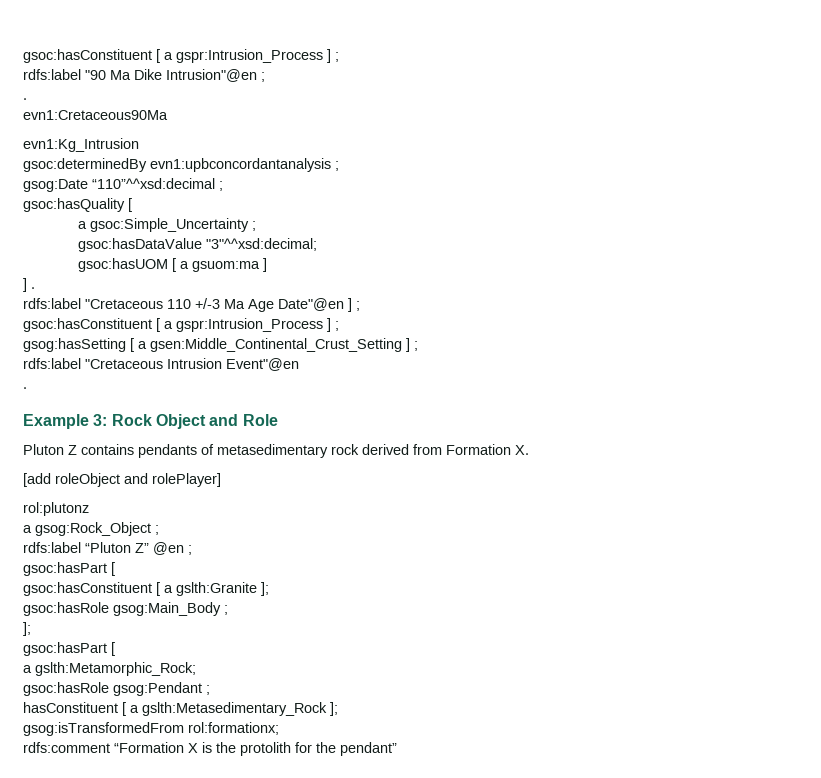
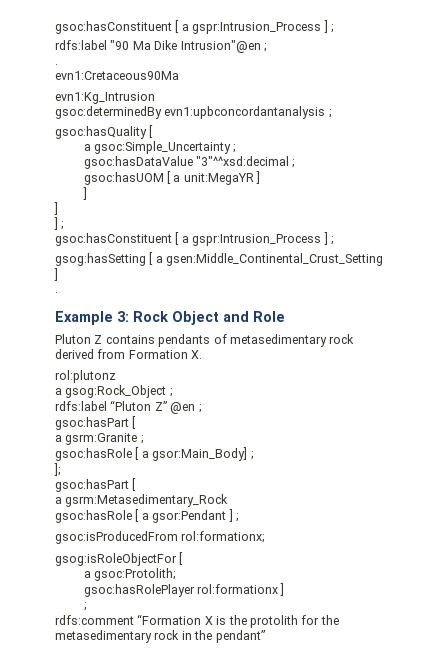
- gsog:Date “110”^^xsd:decimal ;
- gsoc:hasDataValue "3"^^xsd:decimal;
+ gsoc:hasDataValue "3"^^xsd:decimal ;
- gsoc:hasUOM [ a gsuom:ma ]
- ] .
- rdfs:label "Cretaceous 110 +/-3 Ma Age Date"@en ] ;
+ gsoc:hasUOM [ a unit:MegaYR ]
+ ]
+ ]
+ ] ;
- gsog:hasSetting [ a gsen:Middle_Continental_Crust_Setting ] ;
- rdfs:label "Cretaceous Intrusion Event"@en
+ gsog:hasSetting [ a gsen:Middle_Continental_Crust_Setting ]
- [add roleObject and rolePlayer]
- gsoc:hasConstituent [ a gslth:Granite ];
- gsoc:hasRole gsog:Main_Body ;
+ a gsrm:Granite ;
+ gsoc:hasRole [ a gsor:Main_Body] ;
- a gslth:Metamorphic_Rock;
- gsoc:hasRole gsog:Pendant ;
- hasConstituent [ a gslth:Metasedimentary_Rock ];
- gsog:isTransformedFrom rol:formationx;
+ a gsrm:Metasedimentary_Rock
+ gsoc:hasRole [ a gsor:Pendant ] ;
+ gsoc:isProducedFrom rol:formationx;
+ gsog:isRoleObjectFor [
+ a gsoc:Protolith;
+ gsoc:hasRolePlayer rol:formationx ]
+ ;
- rdfs:comment “Formation X is the protolith for the pendant”
+ rdfs:comment “Formation X is the protolith for the metasedimentary rock in the pendant”

